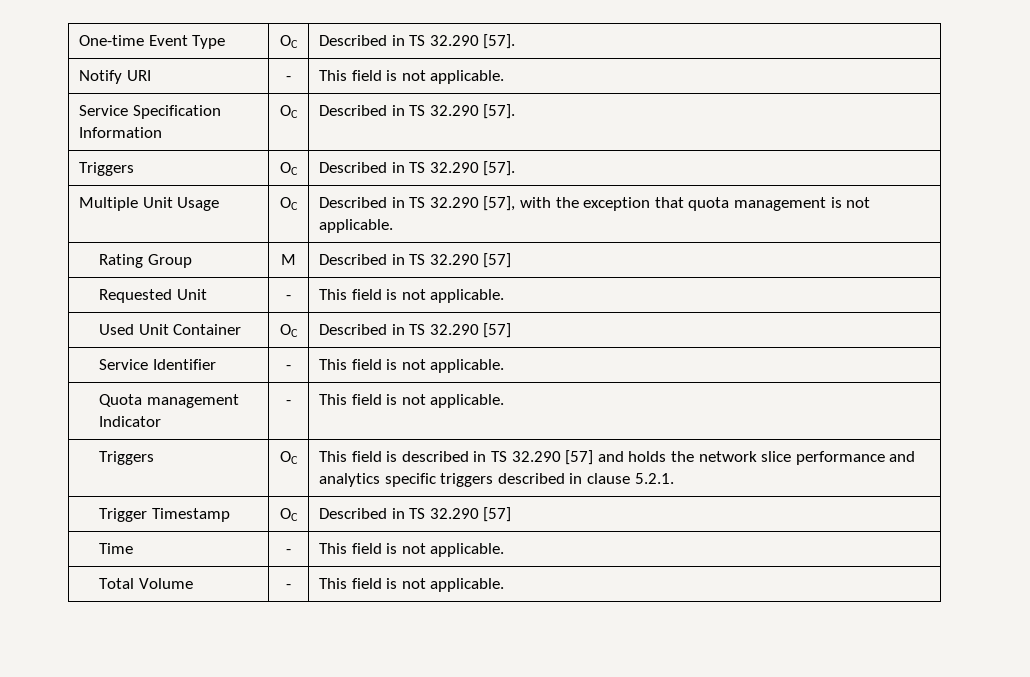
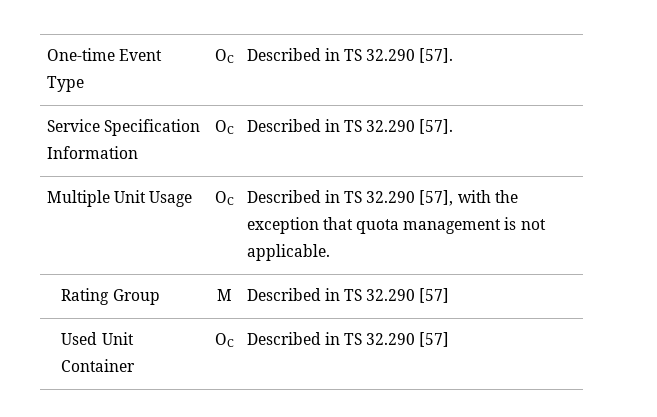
- Notify URI | - | This field is not applicable.
- Triggers | OC | Described in TS 32.290 [57].
- Requested Unit | - | This field is not applicable.
- Service Identifier | - | This field is not applicable.
- Quota management Indicator | - | This field is not applicable.
- Triggers | OC | This field is described in TS 32.290 [57] and holds the network slice performance and analytics specific triggers described in clause 5.2.1.
- Trigger Timestamp | OC | Described in TS 32.290 [57]
- Time | - | This field is not applicable.
- Total Volume | - | This field is not applicable.

